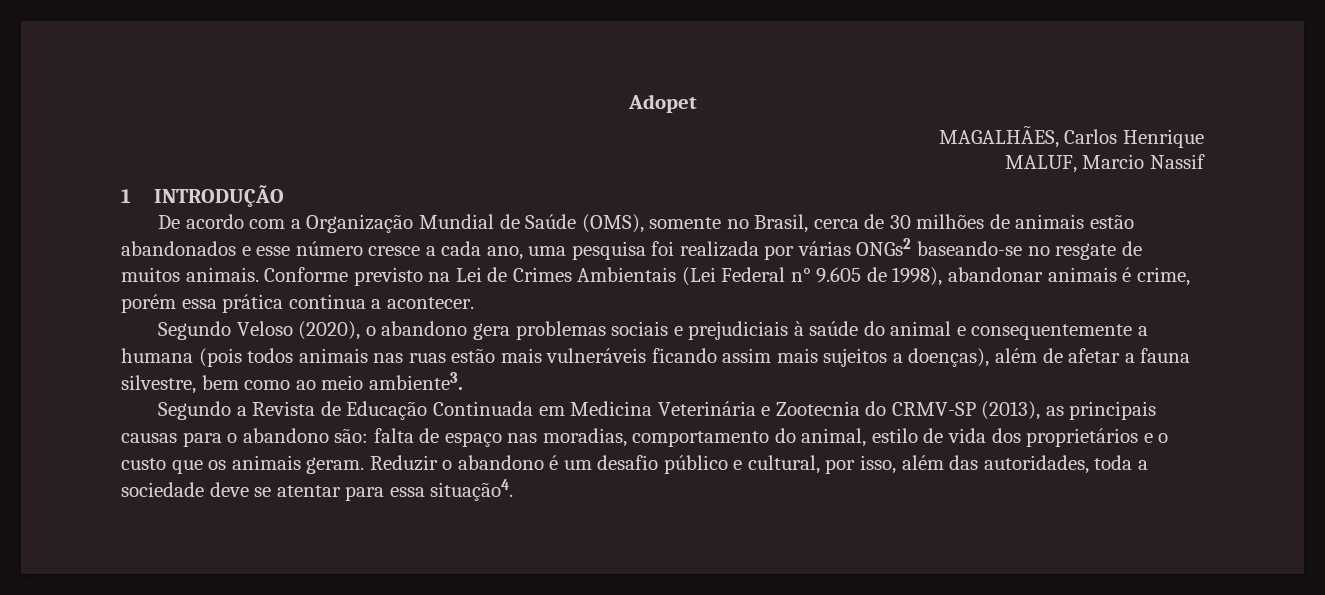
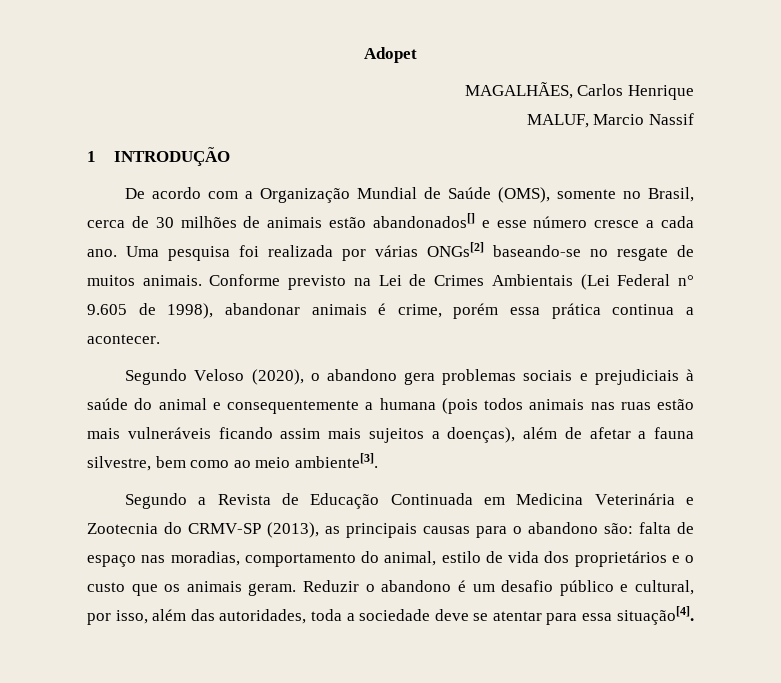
- De acordo com a Organização Mundial de Saúde (OMS), somente no Brasil, cerca de 30 milhões de animais estão abandonados e esse número cresce a cada ano, uma pesquisa foi realizada por várias ONGs2 baseando-se no resgate de muitos animais.
+ De acordo com a Organização Mundial de Saúde (OMS), somente no Brasil, cerca de 30 milhões de animais estão abandonados[] e esse número cresce a cada ano. Uma pesquisa foi realizada por várias ONGs[2] baseando-se no resgate de muitos animais.
- Segundo Veloso (2020), o abandono gera problemas sociais e prejudiciais à saúde do animal e consequentemente a humana (pois todos animais nas ruas estão mais vulneráveis ficando assim mais sujeitos a doenças), além de afetar a fauna silvestre, bem como ao meio ambiente3.
+ Segundo Veloso (2020), o abandono gera problemas sociais e prejudiciais à saúde do animal e consequentemente a humana (pois todos animais nas ruas estão mais vulneráveis ficando assim mais sujeitos a doenças), além de afetar a fauna silvestre, bem como ao meio ambiente[3].
- Reduzir o abandono é um desafio público e cultural, por isso, além das autoridades, toda a sociedade deve se atentar para essa situação4.
+ Reduzir o abandono é um desafio público e cultural, por isso, além das autoridades, toda a sociedade deve se atentar para essa situação[4].

